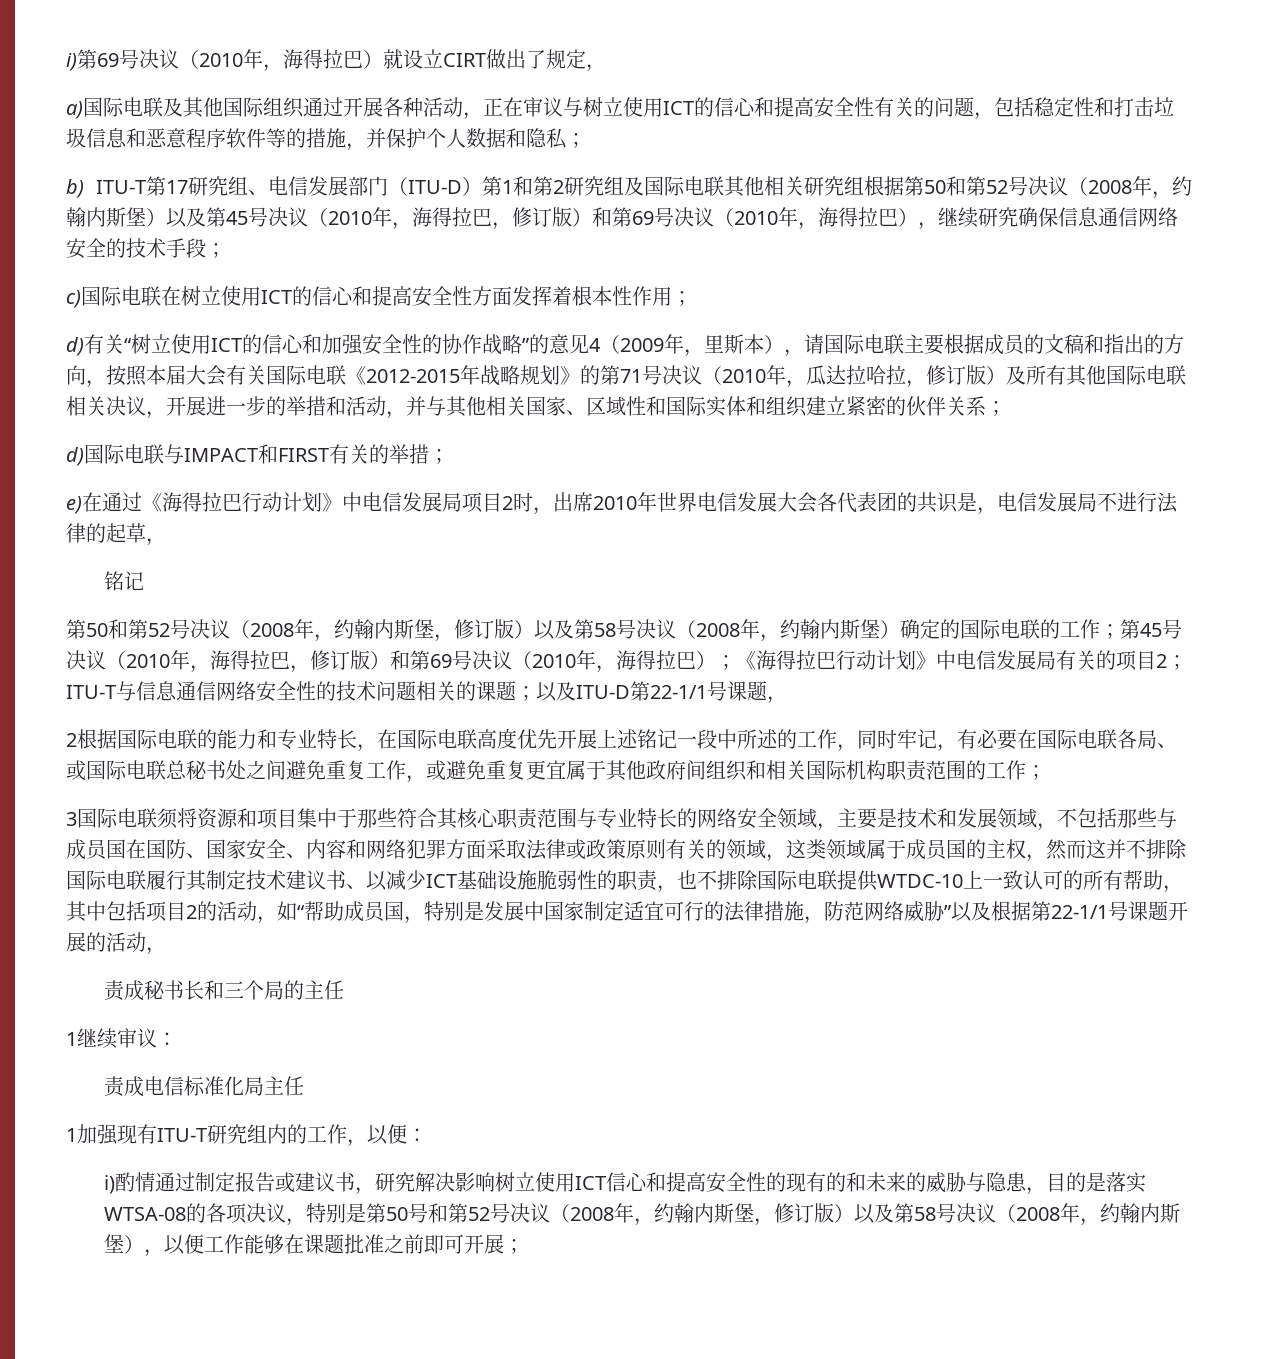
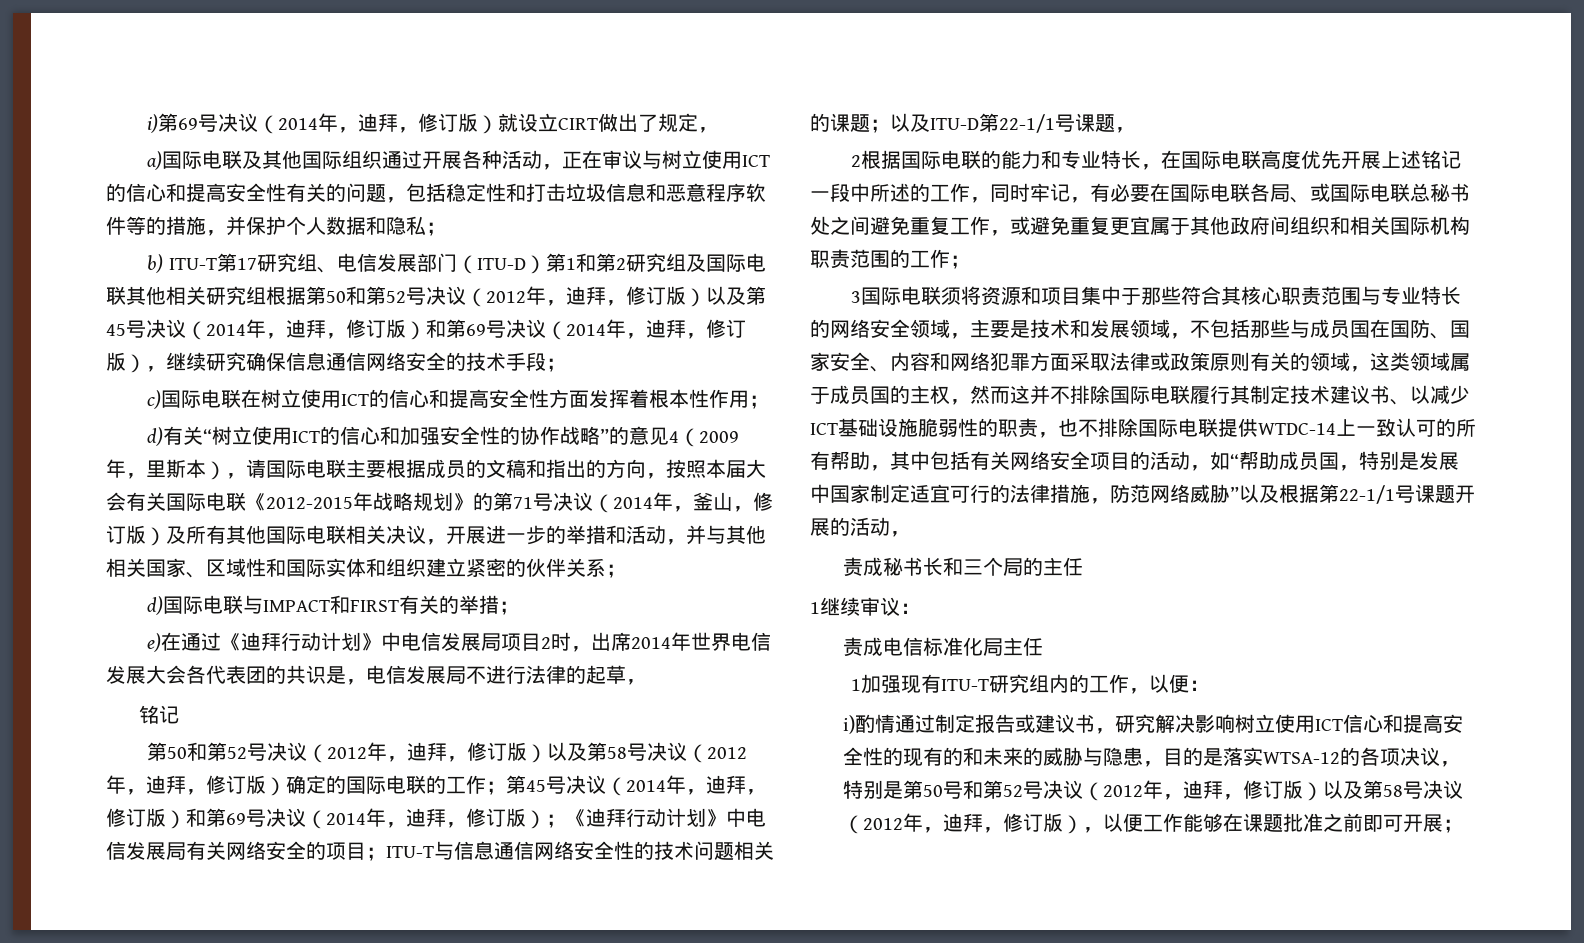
- i)第69号决议（2010年，海得拉巴）就设立CIRT做出了规定，
+ i)第69号决议（2014年，迪拜，修订版）就设立CIRT做出了规定，
- b) ITU-T第17研究组、电信发展部门（ITU-D）第1和第2研究组及国际电联其他相关研究组根据第50和第52号决议（2008年，约翰内斯堡）以及第45号决议（2010年，海得拉巴，修订版）和第69号决议（2010年，海得拉巴），继续研究确保信息通信网络安全的技术手段；
+ b) ITU-T第17研究组、电信发展部门（ITU-D）第1和第2研究组及国际电联其他相关研究组根据第50和第52号决议（2012年，迪拜，修订版）以及第45号决议（2014年，迪拜，修订版）和第69号决议（2014年，迪拜，修订版），继续研究确保信息通信网络安全的技术手段；
- d)有关“树立使用ICT的信心和加强安全性的协作战略”的意见4（2009年，里斯本），请国际电联主要根据成员的文稿和指出的方向，按照本届大会有关国际电联《2012-2015年战略规划》的第71号决议（2010年，瓜达拉哈拉，修订版）及所有其他国际电联相关决议，开展进一步的举措和活动，并与其他相关国家、区域性和国际实体和组织建立紧密的伙伴关系；
+ d)有关“树立使用ICT的信心和加强安全性的协作战略”的意见4（2009年，里斯本），请国际电联主要根据成员的文稿和指出的方向，按照本届大会有关国际电联《2012-2015年战略规划》的第71号决议（2014年，釜山，修订版）及所有其他国际电联相关决议，开展进一步的举措和活动，并与其他相关国家、区域性和国际实体和组织建立紧密的伙伴关系；
- e)在通过《海得拉巴行动计划》中电信发展局项目2时，出席2010年世界电信发展大会各代表团的共识是，电信发展局不进行法律的起草，
+ e)在通过《迪拜行动计划》中电信发展局项目2时，出席2014年世界电信发展大会各代表团的共识是，电信发展局不进行法律的起草，
- 第50和第52号决议（2008年，约翰内斯堡，修订版）以及第58号决议（2008年，约翰内斯堡）确定的国际电联的工作；第45号决议（2010年，海得拉巴，修订版）和第69号决议（2010年，海得拉巴）；《海得拉巴行动计划》中电信发展局有关的项目2；ITU-T与信息通信网络安全性的技术问题相关的课题；以及ITU-D第22-1/1号课题，
+ 第50和第52号决议（2012年，迪拜，修订版）以及第58号决议（2012年，迪拜，修订版）确定的国际电联的工作；第45号决议（2014年，迪拜，修订版）和第69号决议（2014年，迪拜，修订版）；《迪拜行动计划》中电信发展局有关网络安全的项目；ITU-T与信息通信网络安全性的技术问题相关的课题；以及ITU-D第22-1/1号课题，
- 3国际电联须将资源和项目集中于那些符合其核心职责范围与专业特长的网络安全领域，主要是技术和发展领域，不包括那些与成员国在国防、国家安全、内容和网络犯罪方面采取法律或政策原则有关的领域，这类领域属于成员国的主权，然而这并不排除国际电联履行其制定技术建议书、以减少ICT基础设施脆弱性的职责，也不排除国际电联提供WTDC-10上一致认可的所有帮助，其中包括项目2的活动，如“帮助成员国，特别是发展中国家制定适宜可行的法律措施，防范网络威胁”以及根据第22-1/1号课题开展的活动，
+ 3国际电联须将资源和项目集中于那些符合其核心职责范围与专业特长的网络安全领域，主要是技术和发展领域，不包括那些与成员国在国防、国家安全、内容和网络犯罪方面采取法律或政策原则有关的领域，这类领域属于成员国的主权，然而这并不排除国际电联履行其制定技术建议书、以减少ICT基础设施脆弱性的职责，也不排除国际电联提供WTDC-14上一致认可的所有帮助，其中包括有关网络安全项目的活动，如“帮助成员国，特别是发展中国家制定适宜可行的法律措施，防范网络威胁”以及根据第22-1/1号课题开展的活动，
- i)酌情通过制定报告或建议书，研究解决影响树立使用ICT信心和提高安全性的现有的和未来的威胁与隐患，目的是落实WTSA-08的各项决议，特别是第50号和第52号决议（2008年，约翰内斯堡，修订版）以及第58号决议（2008年，约翰内斯堡），以便工作能够在课题批准之前即可开展；
+ i)酌情通过制定报告或建议书，研究解决影响树立使用ICT信心和提高安全性的现有的和未来的威胁与隐患，目的是落实WTSA-12的各项决议，特别是第50号和第52号决议（2012年，迪拜，修订版）以及第58号决议（2012年，迪拜，修订版），以便工作能够在课题批准之前即可开展；

